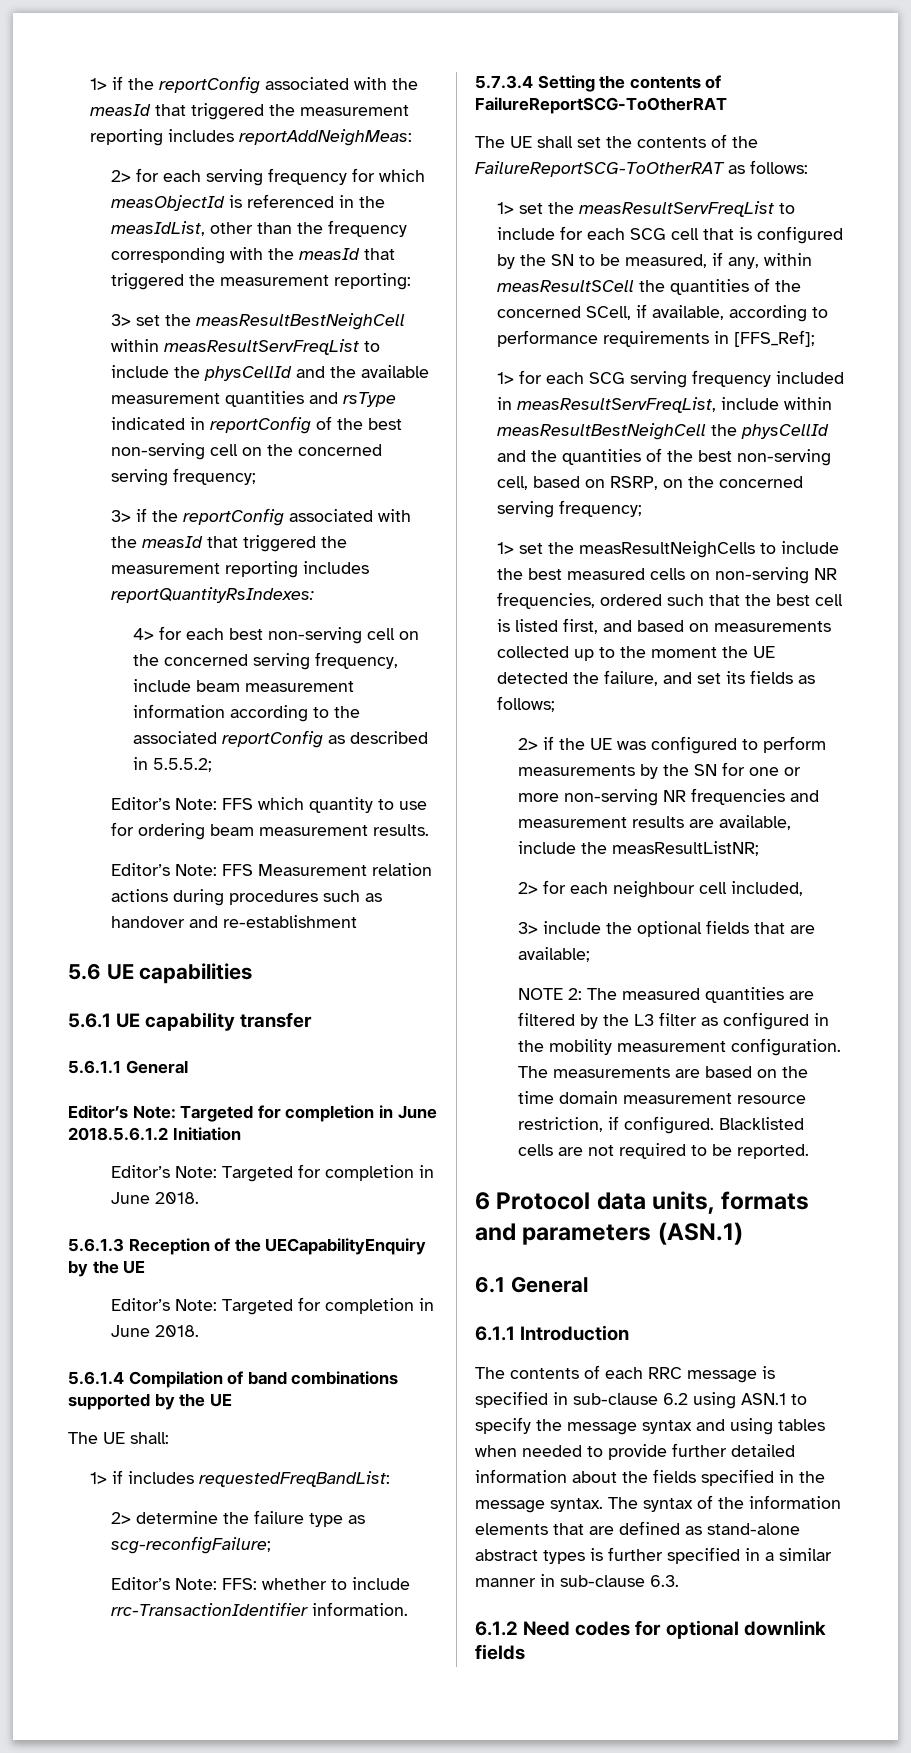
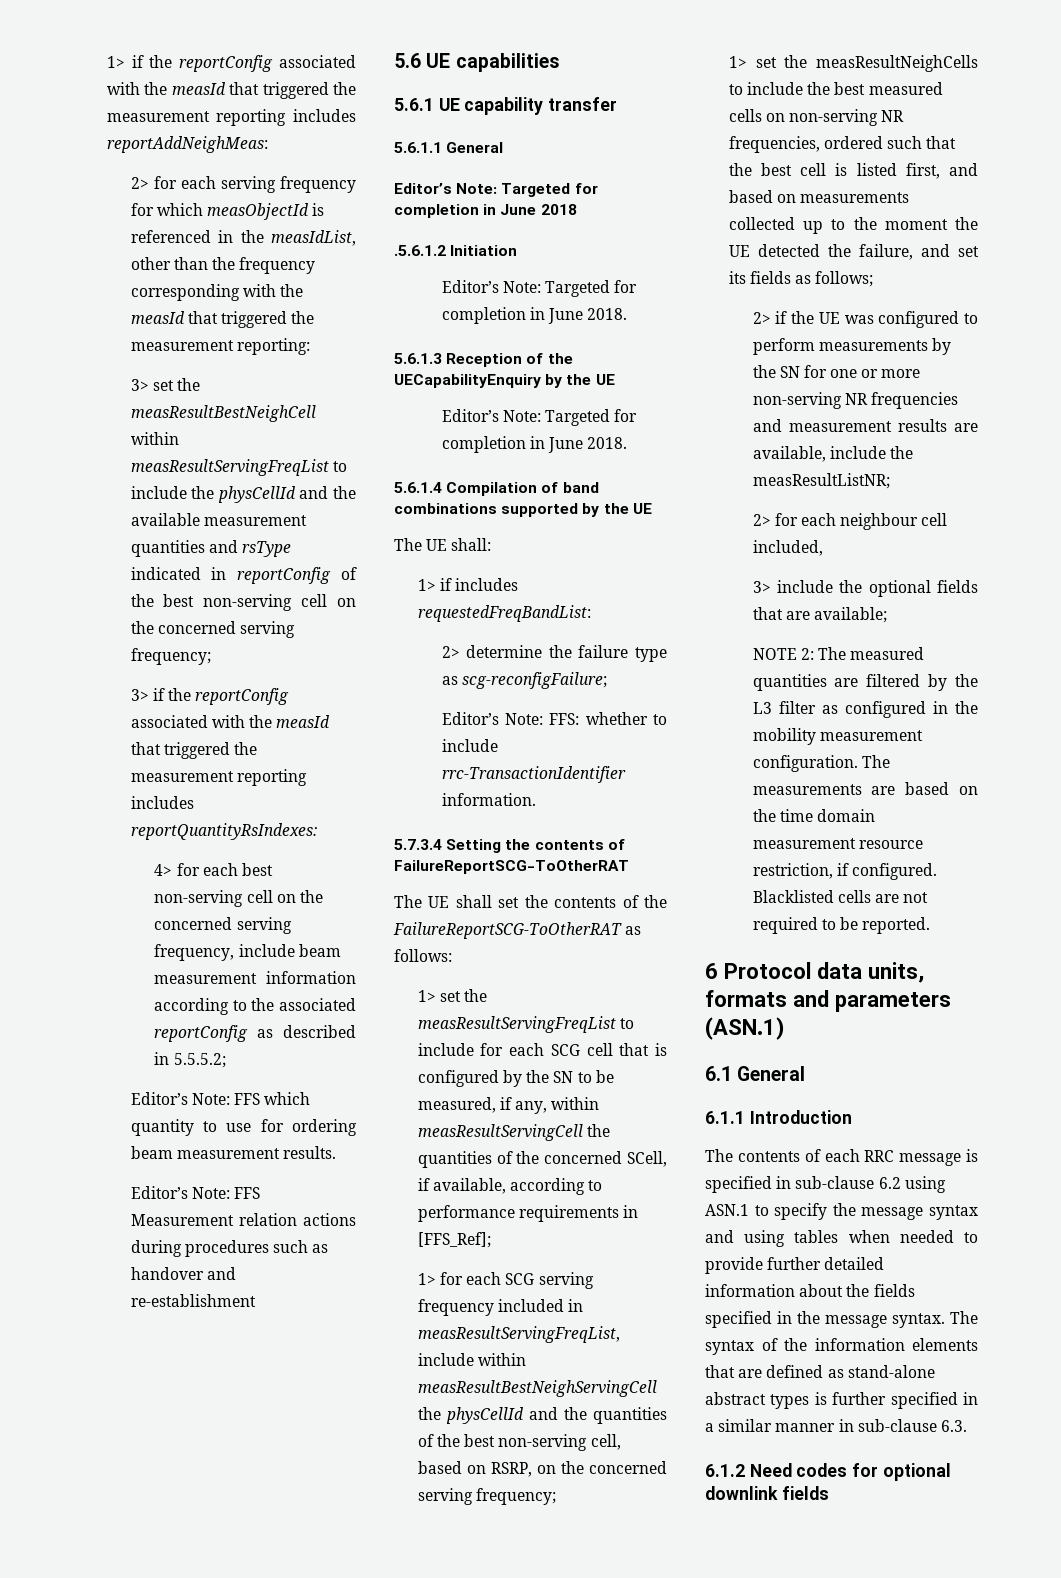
- 3> set the measResultBestNeighCell within measResultServFreqList to include the physCellId and the available measurement quantities and rsType indicated in reportConfig of the best non-serving cell on the concerned serving frequency;
+ 3> set the measResultBestNeighCell within measResultServingFreqList to include the physCellId and the available measurement quantities and rsType indicated in reportConfig of the best non-serving cell on the concerned serving frequency;
- Editor’s Note: Targeted for completion in June 2018.5.6.1.2 Initiation
+ Editor’s Note: Targeted for completion in June 2018
+ .5.6.1.2 Initiation
- 1> set the measResultServFreqList to include for each SCG cell that is configured by the SN to be measured, if any, within measResultSCell the quantities of the concerned SCell, if available, according to performance requirements in [FFS_Ref];
+ 1> set the measResultServingFreqList to include for each SCG cell that is configured by the SN to be measured, if any, within measResultServingCell the quantities of the concerned SCell, if available, according to performance requirements in [FFS_Ref];
- 1> for each SCG serving frequency included in measResultServFreqList, include within measResultBestNeighCell the physCellId and the quantities of the best non-serving cell, based on RSRP, on the concerned serving frequency;
+ 1> for each SCG serving frequency included in measResultServingFreqList, include within measResultBestNeighServingCell the physCellId and the quantities of the best non-serving cell, based on RSRP, on the concerned serving frequency;

